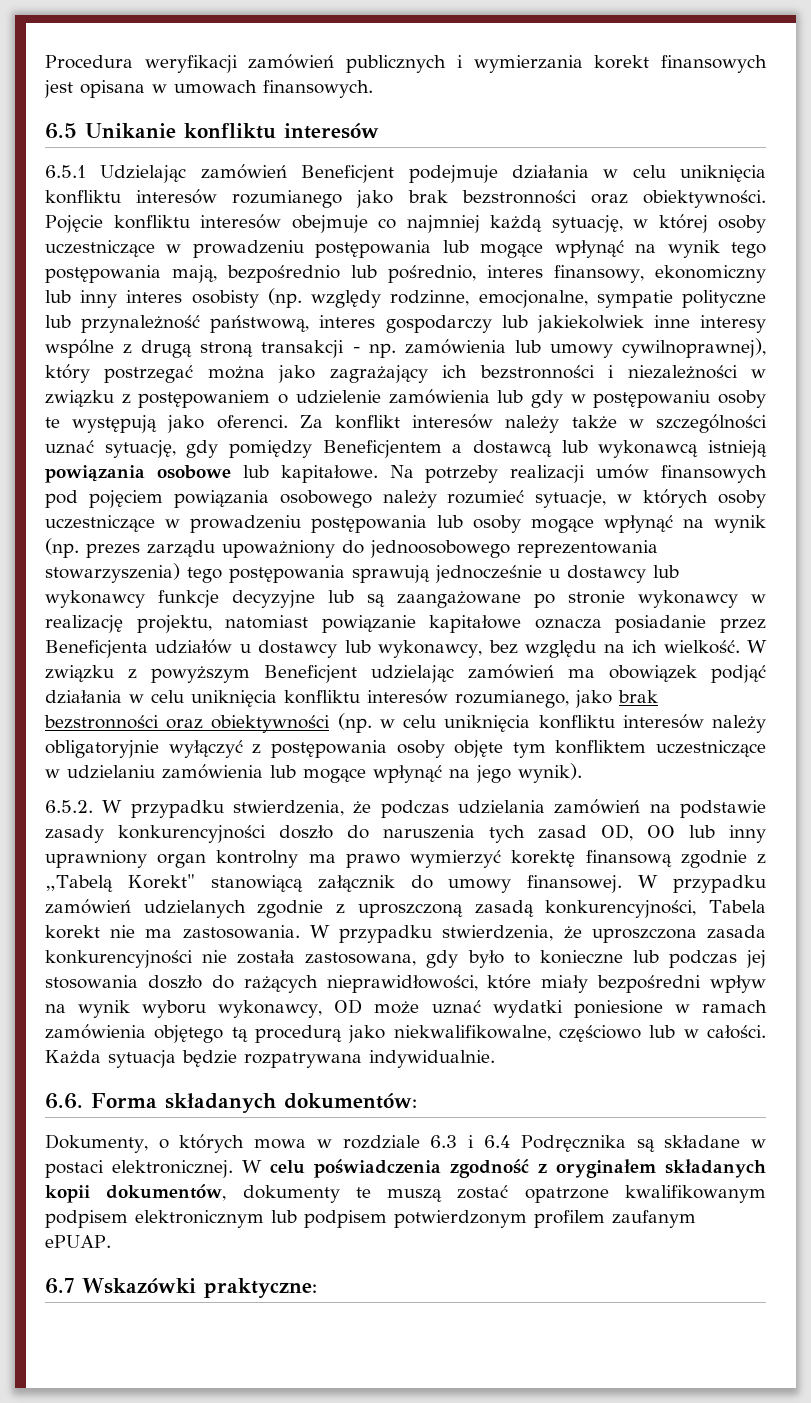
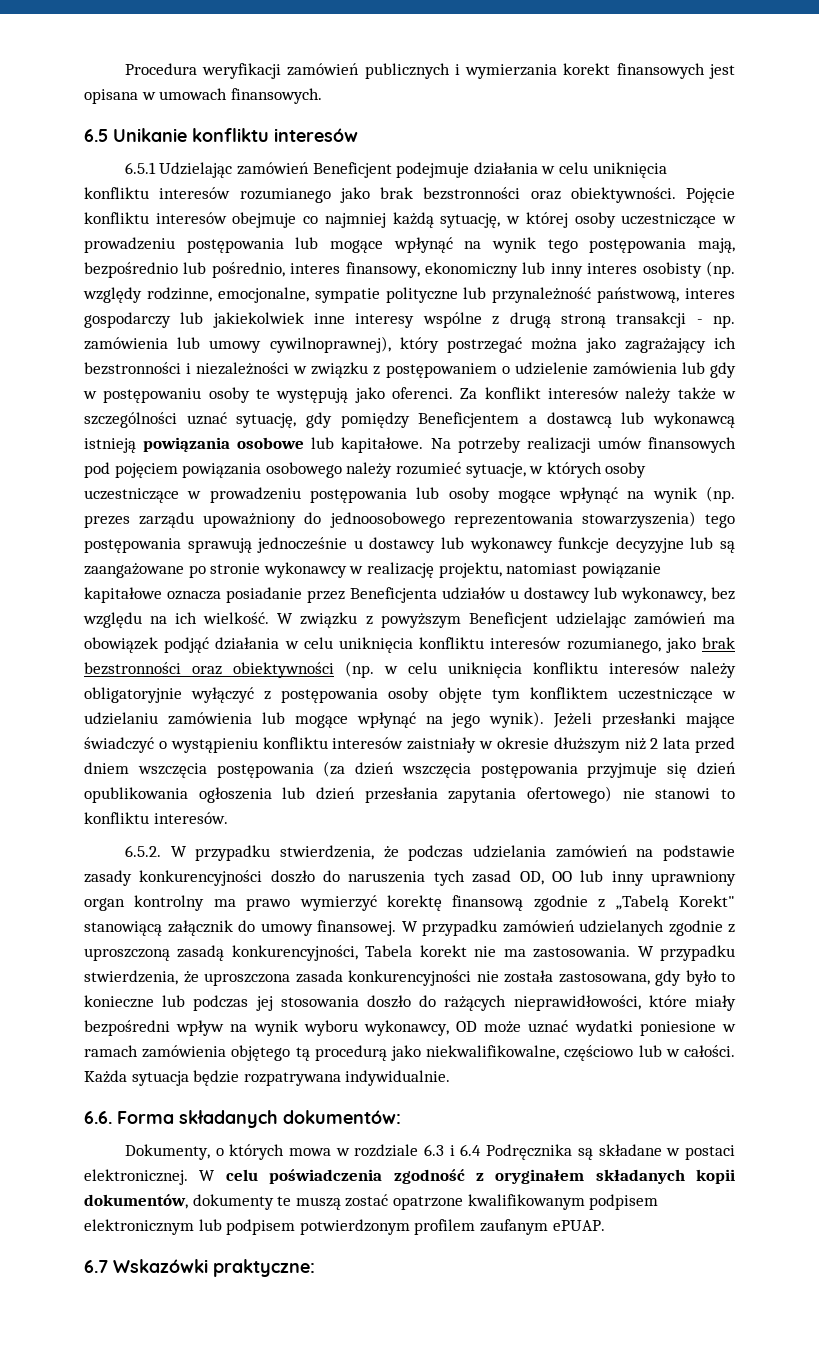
+ Jeżeli przesłanki mające świadczyć o wystąpieniu konfliktu interesów zaistniały w okresie dłuższym niż 2 lata przed dniem wszczęcia postępowania (za dzień wszczęcia postępowania przyjmuje się dzień opublikowania ogłoszenia lub dzień przesłania zapytania ofertowego) nie stanowi to konfliktu interesów.

